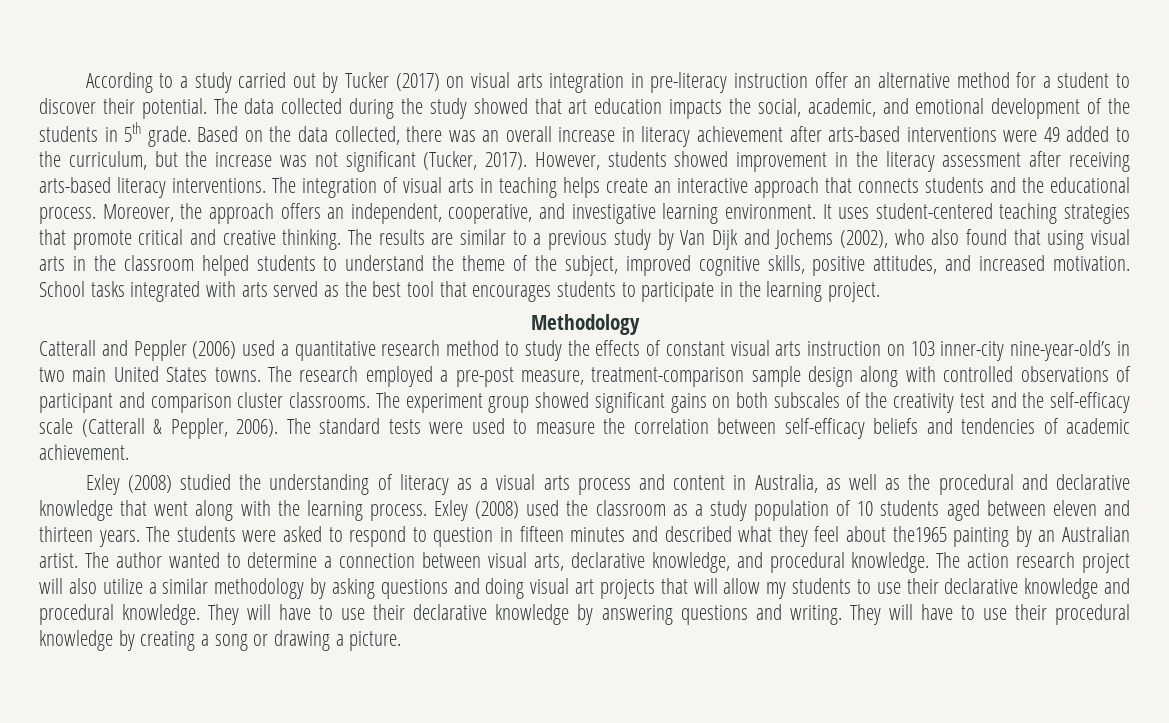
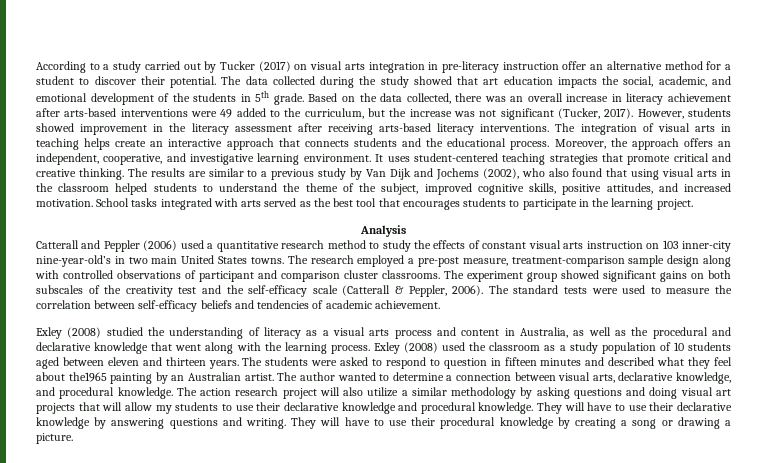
- Methodology
+ Analysis

